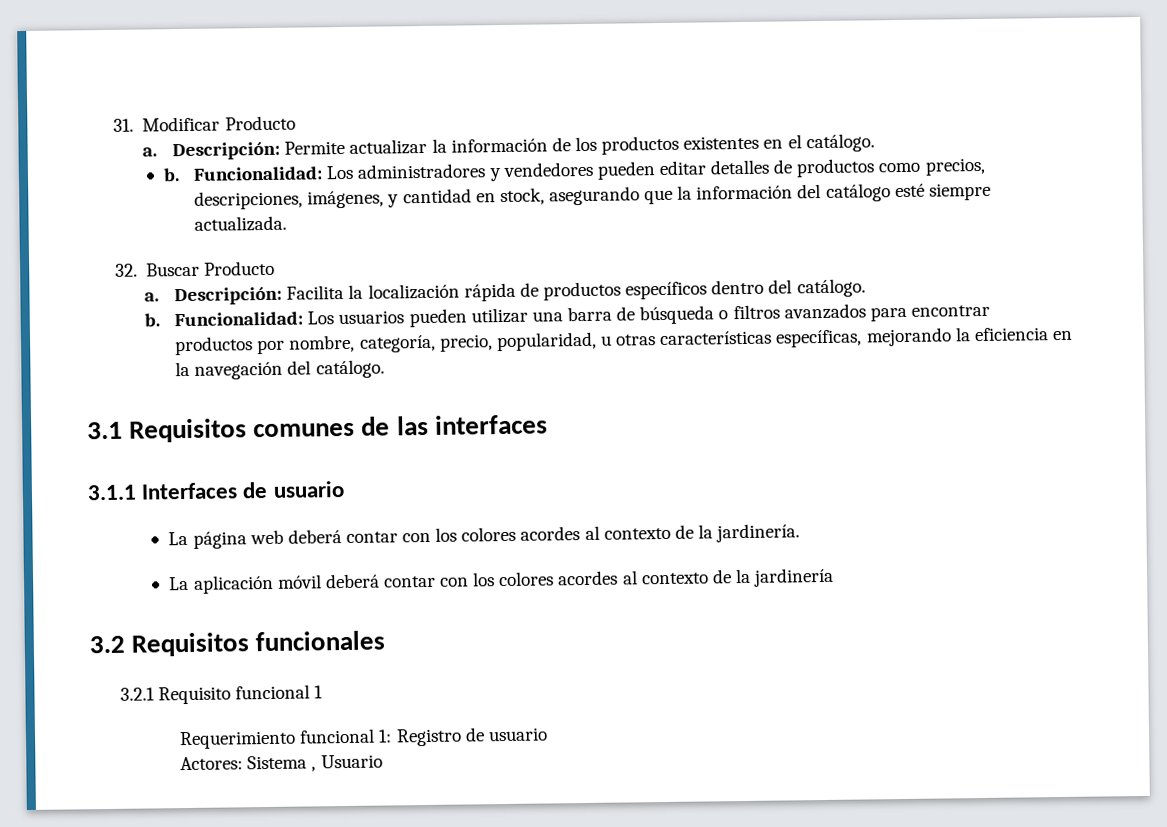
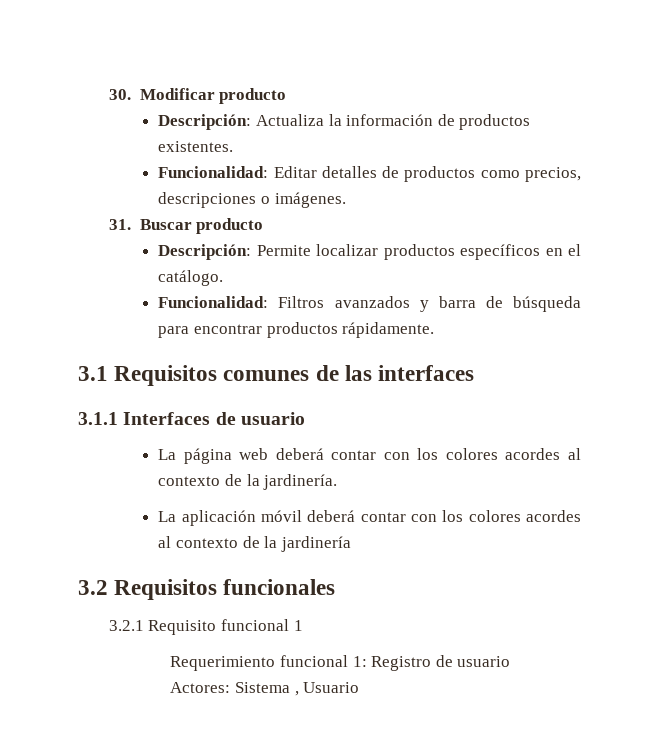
- 31. Modificar Producto
- a. Descripción: Permite actualizar la información de los productos existentes en el catálogo.
- b. Funcionalidad: Los administradores y vendedores pueden editar detalles de productos como precios, descripciones, imágenes, y cantidad en stock, asegurando que la información del catálogo esté siempre actualizada.
- 32. Buscar Producto
- a. Descripción: Facilita la localización rápida de productos específicos dentro del catálogo.
- b. Funcionalidad: Los usuarios pueden utilizar una barra de búsqueda o filtros avanzados para encontrar productos por nombre, categoría, precio, popularidad, u otras características específicas, mejorando la eficiencia en la navegación del catálogo.
+ 30. Modificar producto
+ Descripción: Actualiza la información de productos existentes.
+ Funcionalidad: Editar detalles de productos como precios, descripciones o imágenes.
+ 31. Buscar producto
+ Descripción: Permite localizar productos específicos en el catálogo.
+ Funcionalidad: Filtros avanzados y barra de búsqueda para encontrar productos rápidamente.

